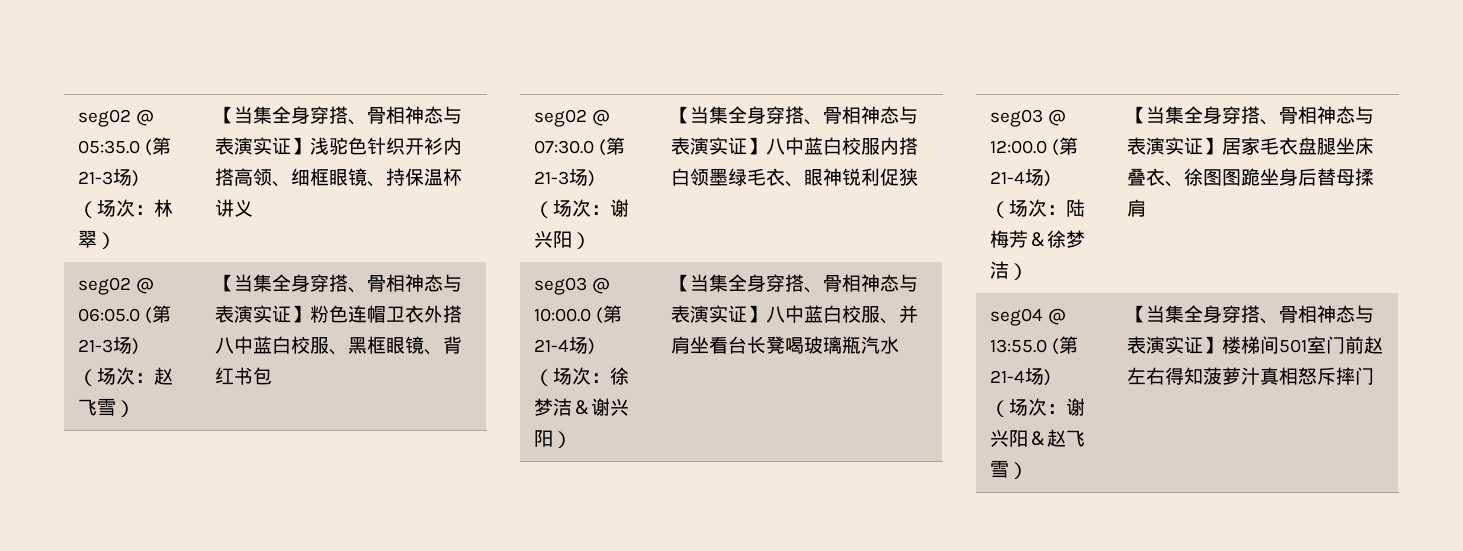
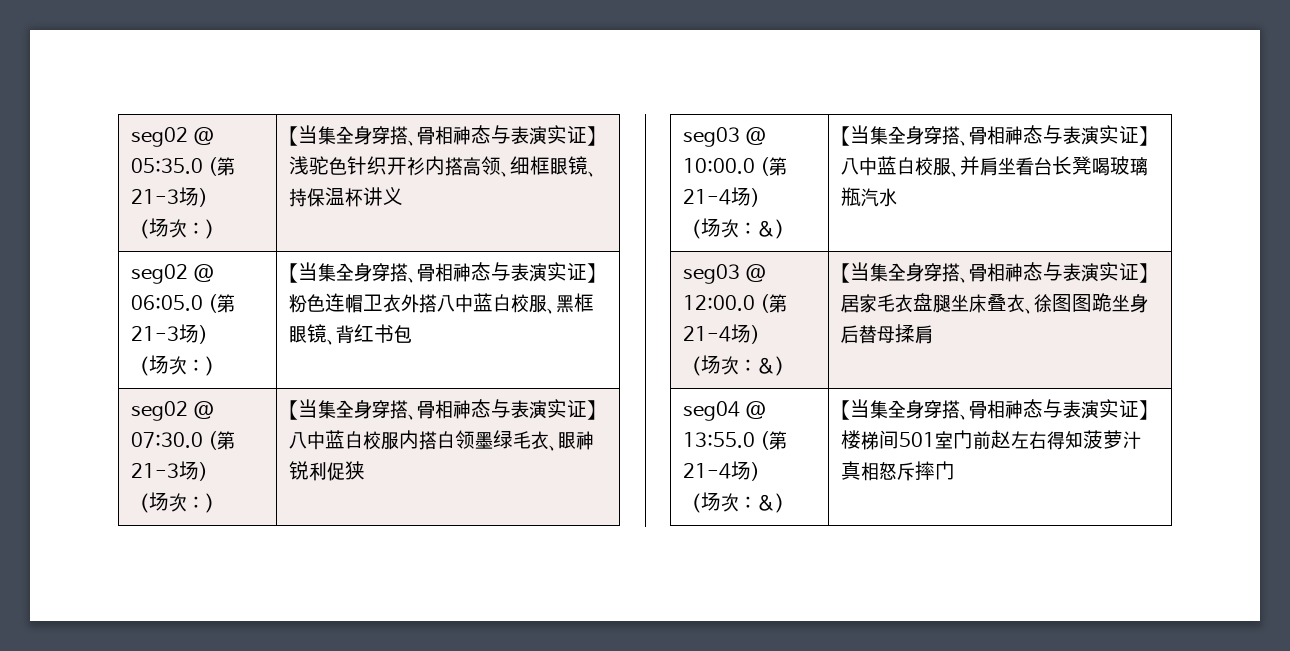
  seg02 @ 05:35.0 (第21-3场)
- （场次：林翠） | 【当集全身穿搭、骨相神态与表演实证】浅驼色针织开衫内搭高领、细框眼镜、持保温杯讲义
+ （场次：） | 【当集全身穿搭、骨相神态与表演实证】浅驼色针织开衫内搭高领、细框眼镜、持保温杯讲义
  seg02 @ 06:05.0 (第21-3场)
- （场次：赵飞雪） | 【当集全身穿搭、骨相神态与表演实证】粉色连帽卫衣外搭八中蓝白校服、黑框眼镜、背红书包
+ （场次：） | 【当集全身穿搭、骨相神态与表演实证】粉色连帽卫衣外搭八中蓝白校服、黑框眼镜、背红书包
  seg02 @ 07:30.0 (第21-3场)
- （场次：谢兴阳） | 【当集全身穿搭、骨相神态与表演实证】八中蓝白校服内搭白领墨绿毛衣、眼神锐利促狭
+ （场次：） | 【当集全身穿搭、骨相神态与表演实证】八中蓝白校服内搭白领墨绿毛衣、眼神锐利促狭
  seg03 @ 10:00.0 (第21-4场)
- （场次：徐梦洁＆谢兴阳） | 【当集全身穿搭、骨相神态与表演实证】八中蓝白校服、并肩坐看台长凳喝玻璃瓶汽水
+ （场次：＆） | 【当集全身穿搭、骨相神态与表演实证】八中蓝白校服、并肩坐看台长凳喝玻璃瓶汽水
  seg03 @ 12:00.0 (第21-4场)
- （场次：陆梅芳＆徐梦洁） | 【当集全身穿搭、骨相神态与表演实证】居家毛衣盘腿坐床叠衣、徐图图跪坐身后替母揉肩
+ （场次：＆） | 【当集全身穿搭、骨相神态与表演实证】居家毛衣盘腿坐床叠衣、徐图图跪坐身后替母揉肩
  seg04 @ 13:55.0 (第21-4场)
- （场次：谢兴阳＆赵飞雪） | 【当集全身穿搭、骨相神态与表演实证】楼梯间501室门前赵左右得知菠萝汁真相怒斥摔门
+ （场次：＆） | 【当集全身穿搭、骨相神态与表演实证】楼梯间501室门前赵左右得知菠萝汁真相怒斥摔门

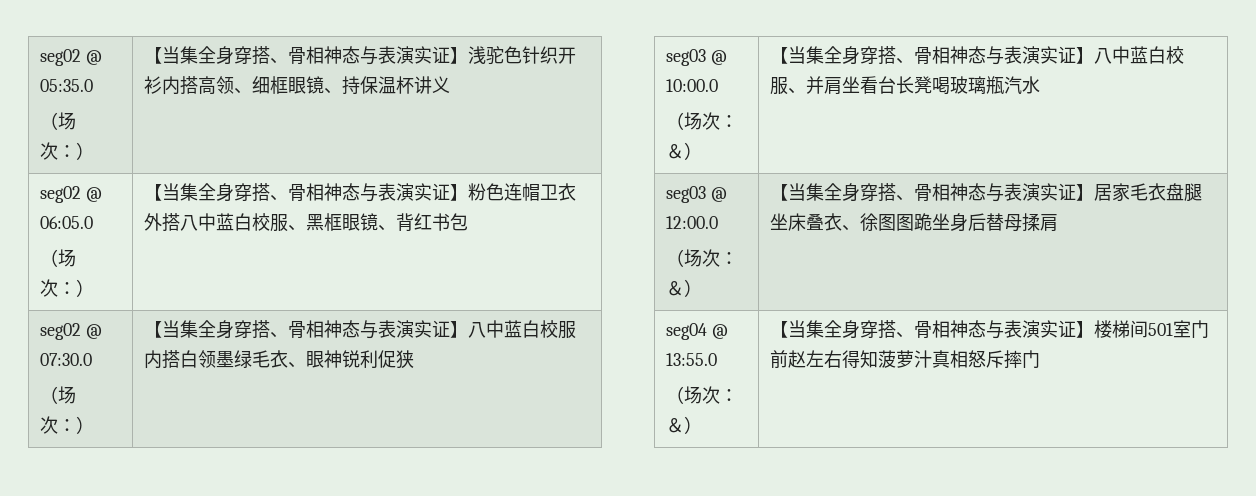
- seg02 @ 05:35.0 (第21-3场)
+ seg02 @ 05:35.0
- seg02 @ 06:05.0 (第21-3场)
+ seg02 @ 06:05.0
- seg02 @ 07:30.0 (第21-3场)
+ seg02 @ 07:30.0
- seg03 @ 10:00.0 (第21-4场)
+ seg03 @ 10:00.0
- seg03 @ 12:00.0 (第21-4场)
+ seg03 @ 12:00.0
- seg04 @ 13:55.0 (第21-4场)
+ seg04 @ 13:55.0

